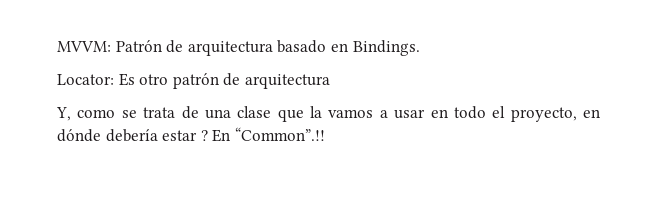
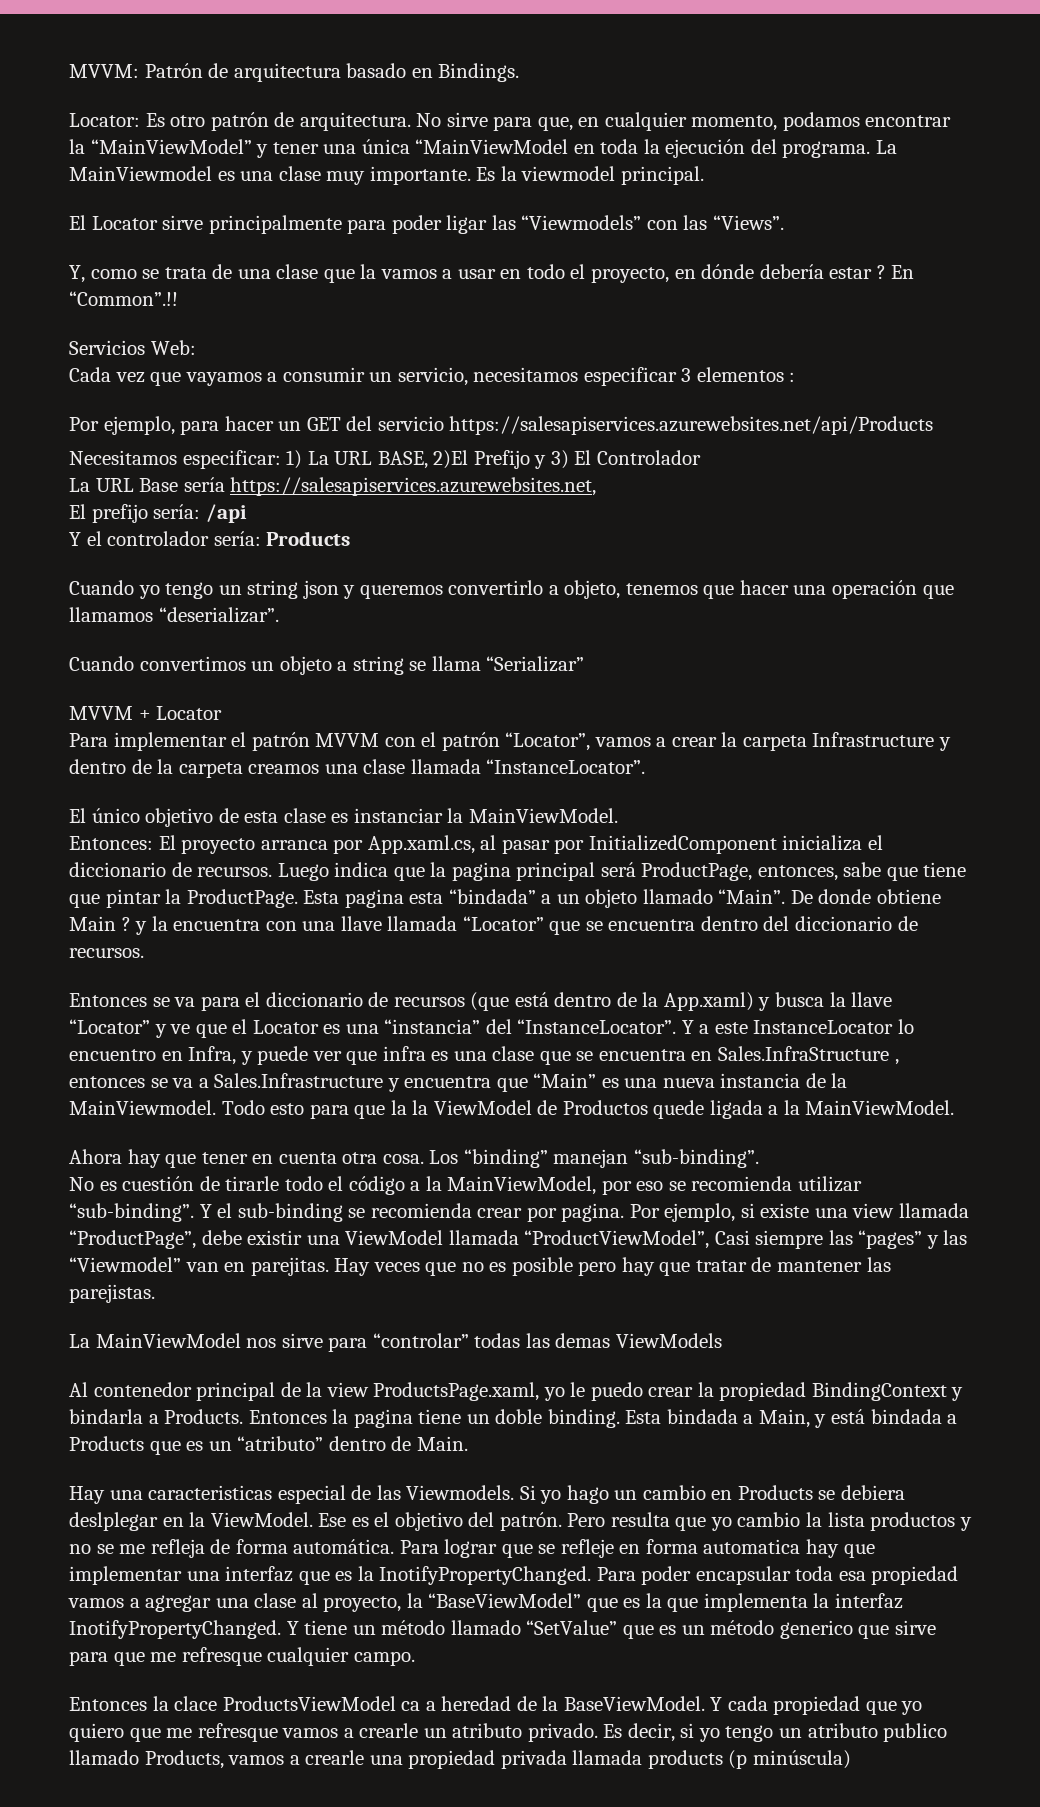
- Locator: Es otro patrón de arquitectura
+ Locator: Es otro patrón de arquitectura. No sirve para que, en cualquier momento, podamos encontrar la “MainViewModel” y tener una única “MainViewModel en toda la ejecución del programa. La MainViewmodel es una clase muy importante. Es la viewmodel principal.
+ El Locator sirve principalmente para poder ligar las “Viewmodels” con las “Views”.
+ Servicios Web:
+ Cada vez que vayamos a consumir un servicio, necesitamos especificar 3 elementos :
+ Por ejemplo, para hacer un GET del servicio https://salesapiservices.azurewebsites.net/api/Products
+ Necesitamos especificar: 1) La URL BASE, 2)El Prefijo y 3) El Controlador
+ La URL Base sería https://salesapiservices.azurewebsites.net,
+ El prefijo sería: /api
+ Y el controlador sería: Products
+ Cuando yo tengo un string json y queremos convertirlo a objeto, tenemos que hacer una operación que llamamos “deserializar”.
+ Cuando convertimos un objeto a string se llama “Serializar”
+ MVVM + Locator
+ Para implementar el patrón MVVM con el patrón “Locator”, vamos a crear la carpeta Infrastructure y dentro de la carpeta creamos una clase llamada “InstanceLocator”.
+ El único objetivo de esta clase es instanciar la MainViewModel.
+ Entonces: El proyecto arranca por App.xaml.cs, al pasar por InitializedComponent inicializa el diccionario de recursos. Luego indica que la pagina principal será ProductPage, entonces, sabe que tiene que pintar la ProductPage. Esta pagina esta “bindada” a un objeto llamado “Main”. De donde obtiene Main ? y la encuentra con una llave llamada “Locator” que se encuentra dentro del diccionario de recursos.
+ Entonces se va para el diccionario de recursos (que está dentro de la App.xaml) y busca la llave “Locator” y ve que el Locator es una “instancia” del “InstanceLocator”. Y a este InstanceLocator lo encuentro en Infra, y puede ver que infra es una clase que se encuentra en Sales.InfraStructure , entonces se va a Sales.Infrastructure y encuentra que “Main” es una nueva instancia de la MainViewmodel. Todo esto para que la la ViewModel de Productos quede ligada a la MainViewModel.
+ Ahora hay que tener en cuenta otra cosa. Los “binding” manejan “sub-binding”.
+ No es cuestión de tirarle todo el código a la MainViewModel, por eso se recomienda utilizar “sub-binding”. Y el sub-binding se recomienda crear por pagina. Por ejemplo, si existe una view llamada “ProductPage”, debe existir una ViewModel llamada “ProductViewModel”, Casi siempre las “pages” y las “Viewmodel” van en parejitas. Hay veces que no es posible pero hay que tratar de mantener las parejistas.
+ La MainViewModel nos sirve para “controlar” todas las demas ViewModels
+ Al contenedor principal de la view ProductsPage.xaml, yo le puedo crear la propiedad BindingContext y bindarla a Products. Entonces la pagina tiene un doble binding. Esta bindada a Main, y está bindada a Products que es un “atributo” dentro de Main.
+ Hay una caracteristicas especial de las Viewmodels. Si yo hago un cambio en Products se debiera deslplegar en la ViewModel. Ese es el objetivo del patrón. Pero resulta que yo cambio la lista productos y no se me refleja de forma automática. Para lograr que se refleje en forma automatica hay que implementar una interfaz que es la InotifyPropertyChanged. Para poder encapsular toda esa propiedad vamos a agregar una clase al proyecto, la “BaseViewModel” que es la que implementa la interfaz InotifyPropertyChanged. Y tiene un método llamado “SetValue” que es un método generico que sirve para que me refresque cualquier campo.
+ Entonces la clace ProductsViewModel ca a heredad de la BaseViewModel. Y cada propiedad que yo quiero que me refresque vamos a crearle un atributo privado. Es decir, si yo tengo un atributo publico llamado Products, vamos a crearle una propiedad privada llamada products (p minúscula)

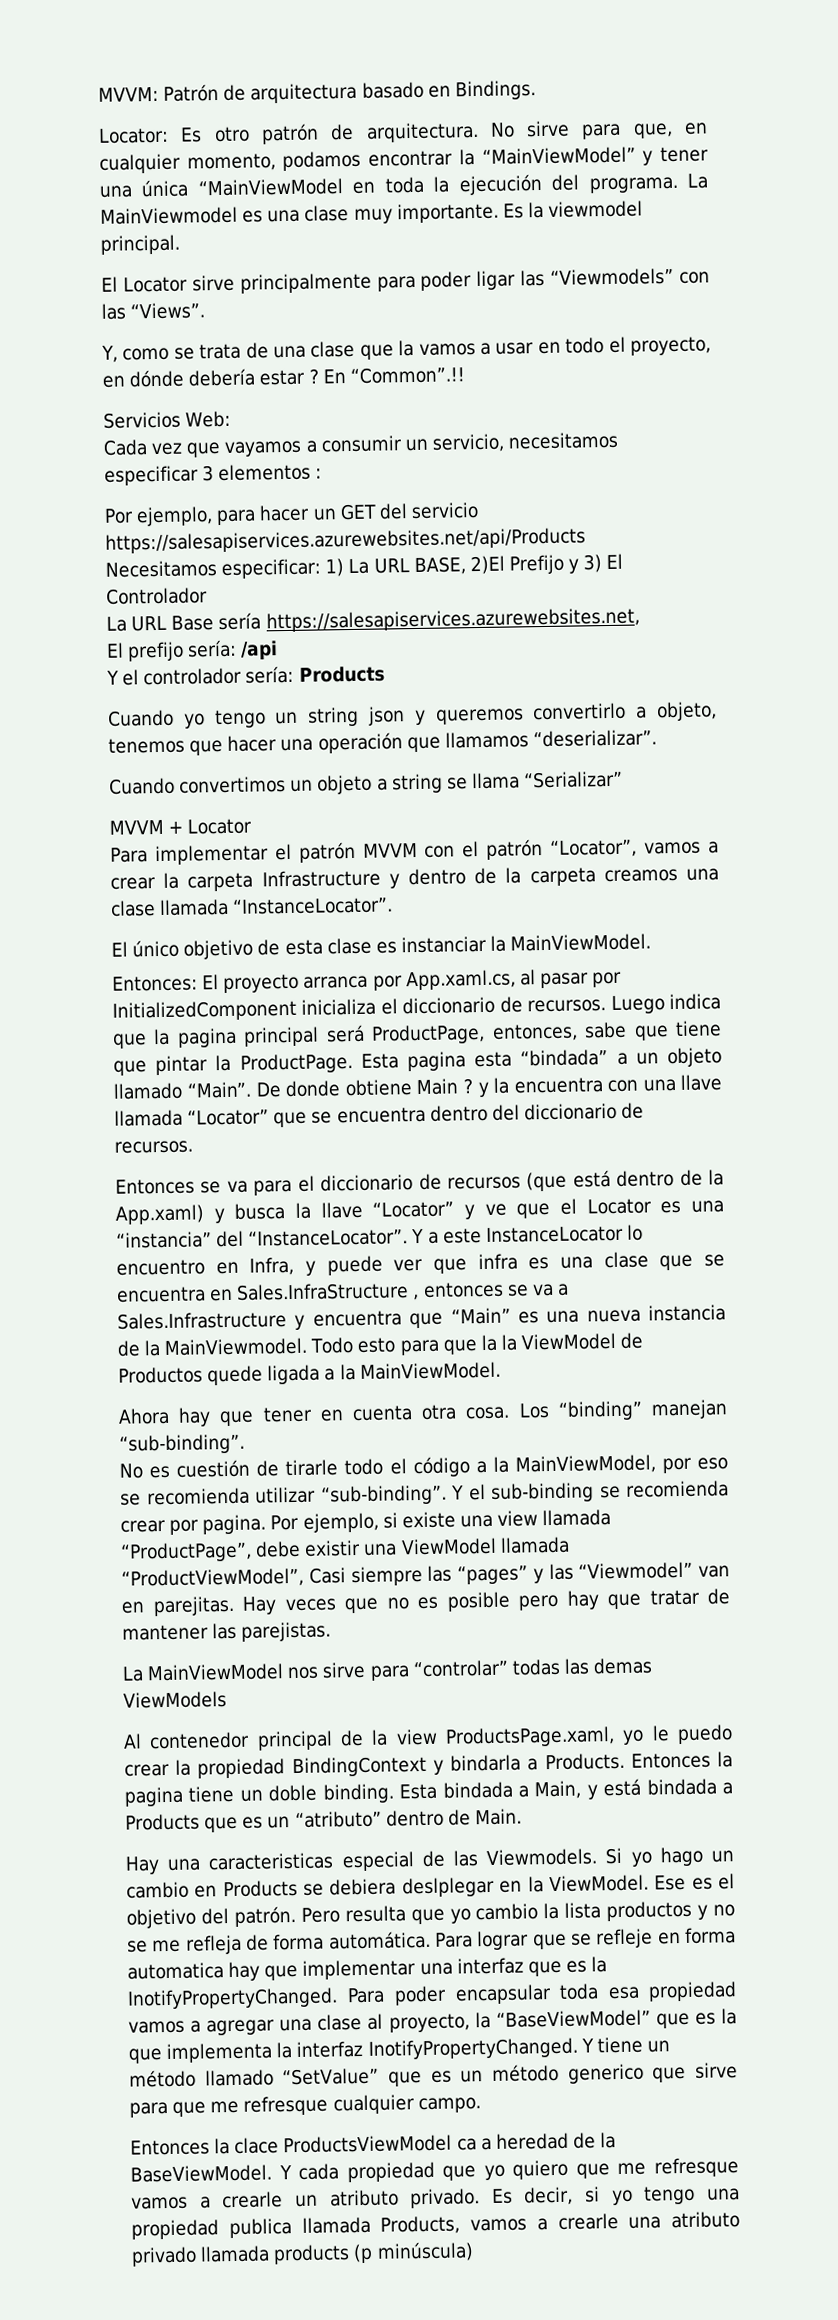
- Es decir, si yo tengo un atributo publico llamado Products, vamos a crearle una propiedad privada llamada products (p minúscula)
+ Es decir, si yo tengo una propiedad publica llamada Products, vamos a crearle una atributo privado llamada products (p minúscula)

